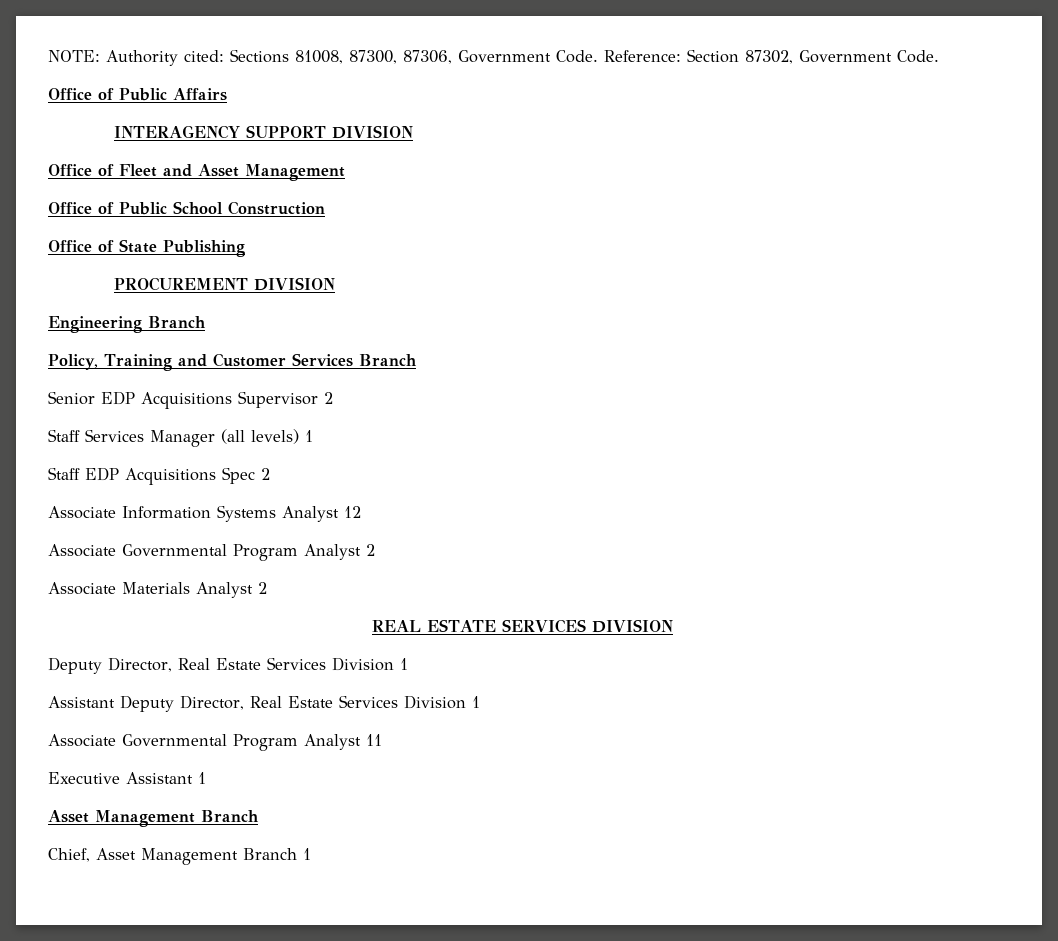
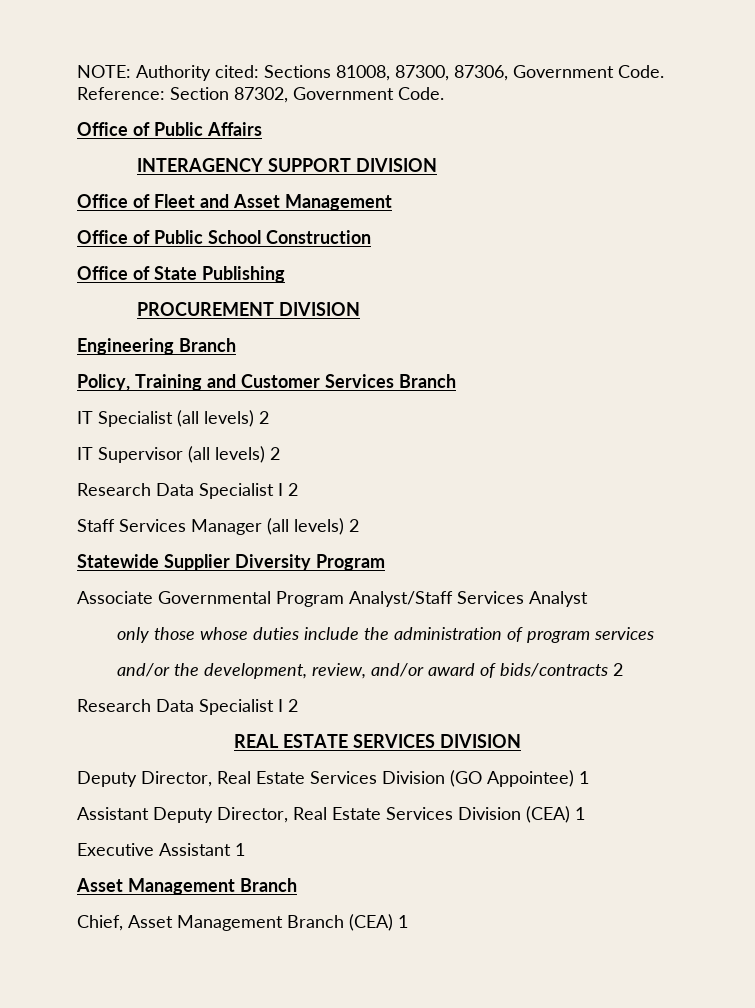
- Senior EDP Acquisitions Supervisor 2
+ IT Specialist (all levels) 2
+ IT Supervisor (all levels) 2
+ Research Data Specialist I 2
- Staff Services Manager (all levels) 1
- Staff EDP Acquisitions Spec 2
- Associate Information Systems Analyst 12
- Associate Governmental Program Analyst 2
- Associate Materials Analyst 2
+ Staff Services Manager (all levels) 2
+ Statewide Supplier Diversity Program
+ Associate Governmental Program Analyst/Staff Services Analyst
+ only those whose duties include the administration of program services
+ and/or the development, review, and/or award of bids/contracts 2
+ Research Data Specialist I 2
  REAL ESTATE SERVICES DIVISION
- Deputy Director, Real Estate Services Division 1
+ Deputy Director, Real Estate Services Division (GO Appointee) 1
- Assistant Deputy Director, Real Estate Services Division 1
- Associate Governmental Program Analyst 11
+ Assistant Deputy Director, Real Estate Services Division (CEA) 1
- Chief, Asset Management Branch 1
+ Chief, Asset Management Branch (CEA) 1

